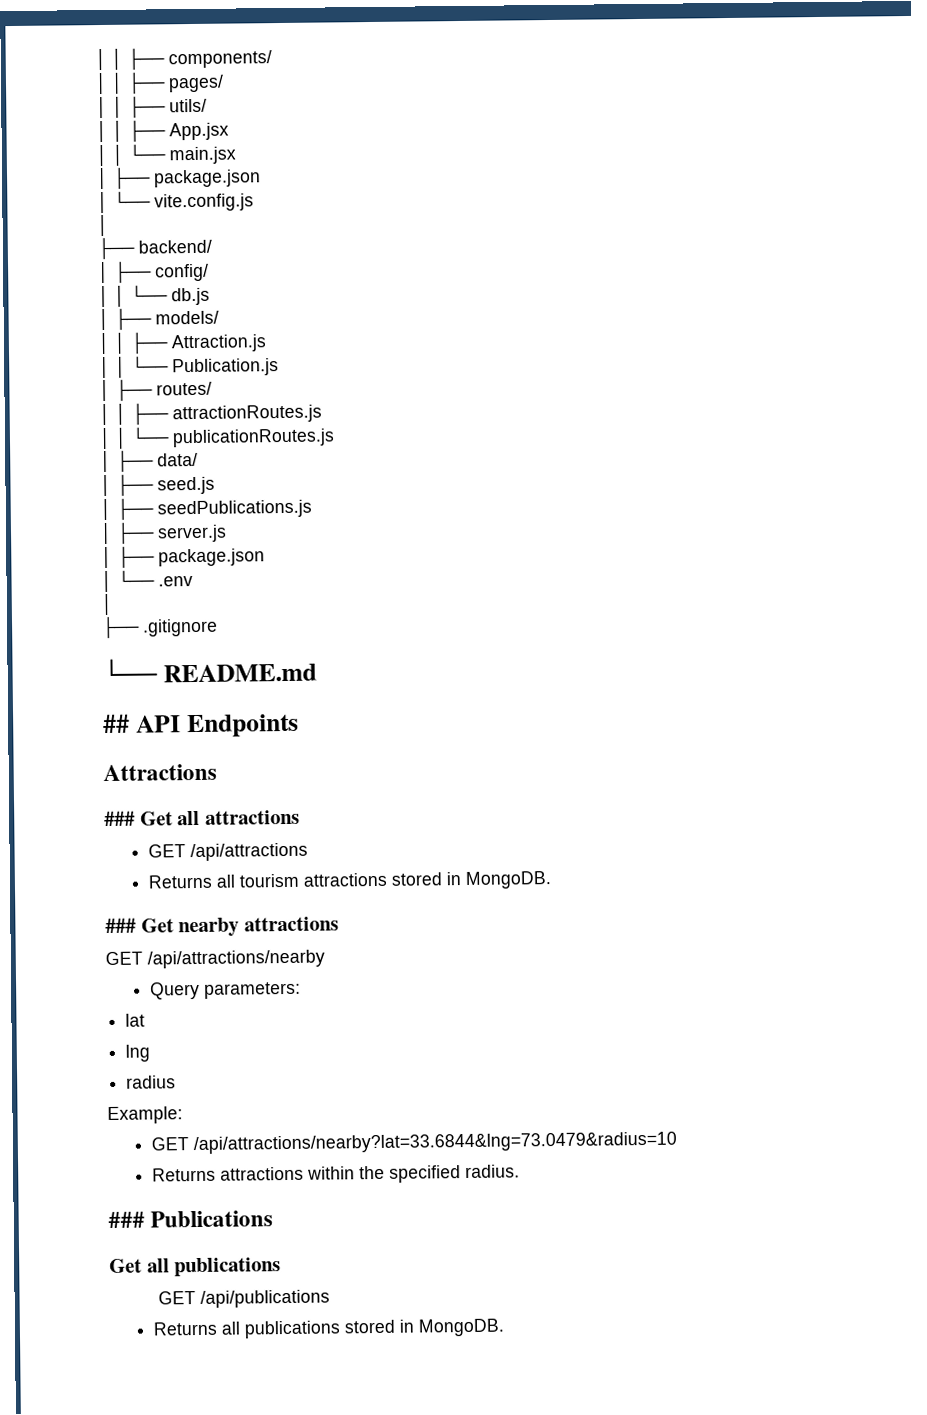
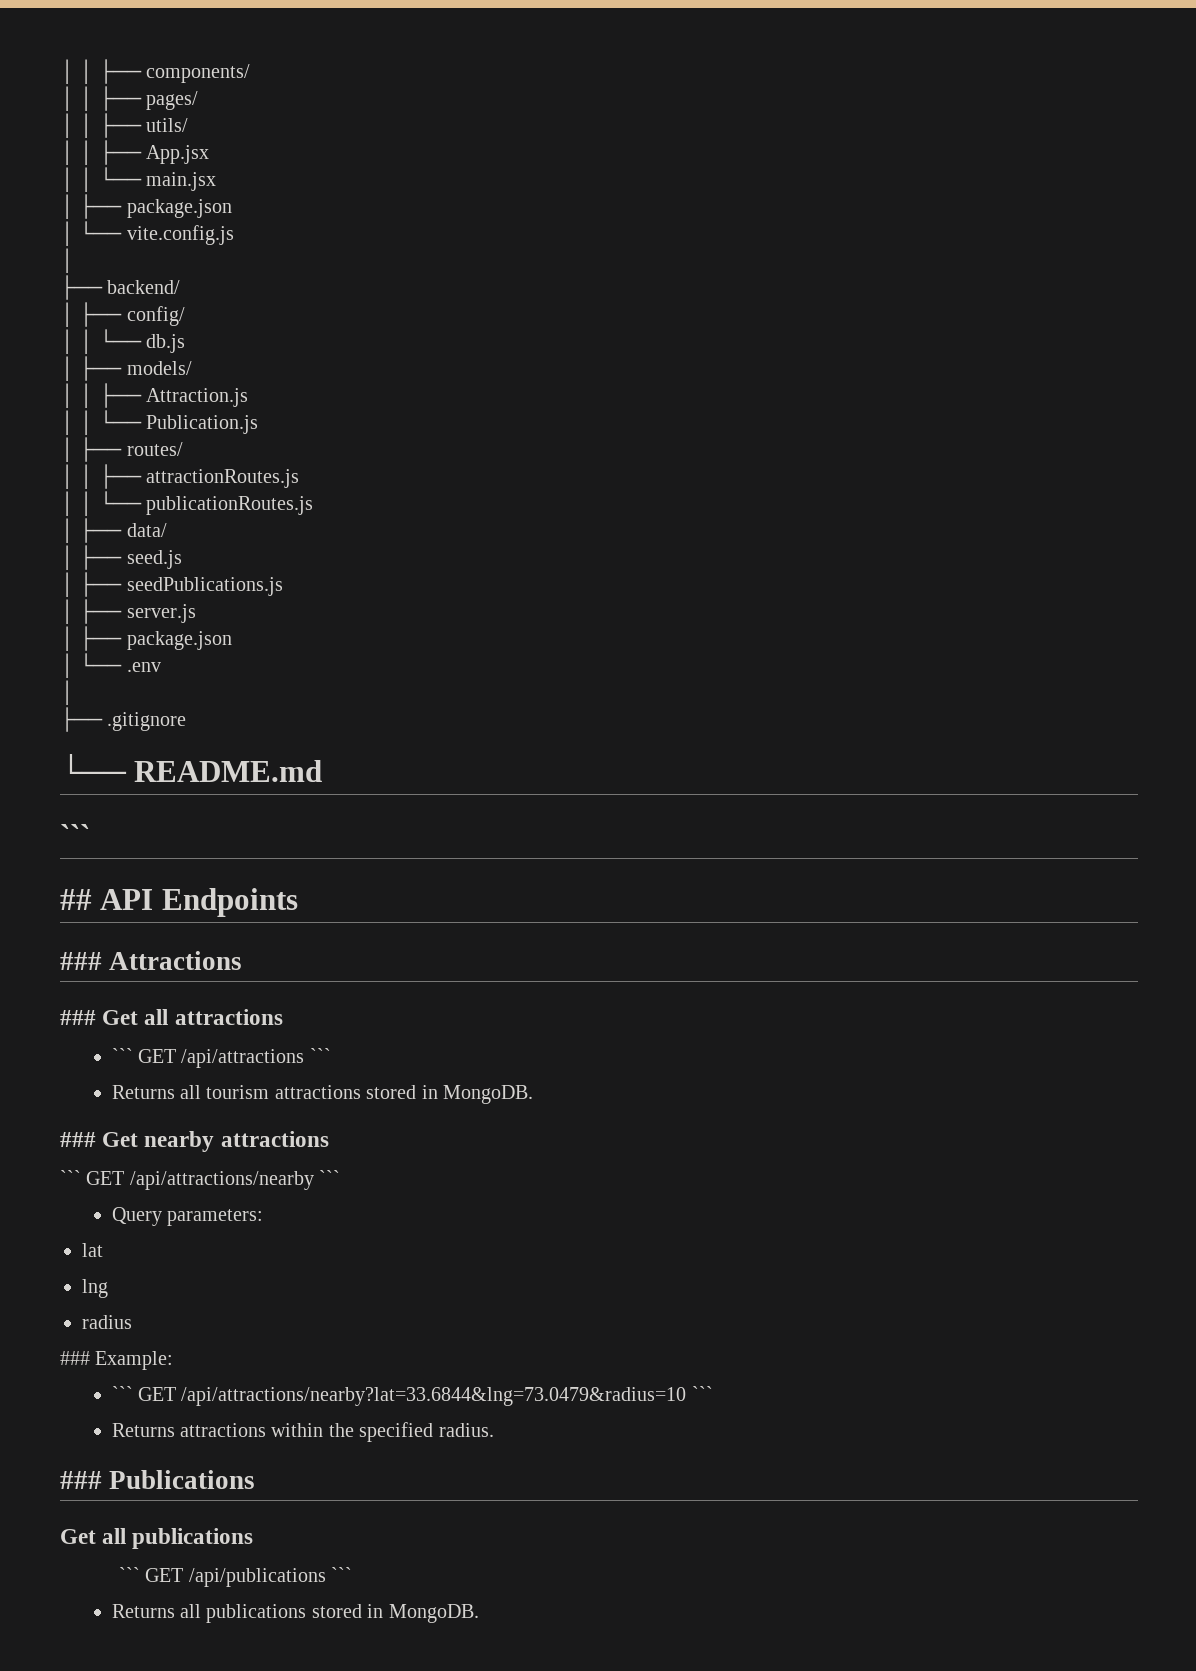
  └── README.md
+ ```
- Attractions
+ ### Attractions
- GET /api/attractions
+ ``` GET /api/attractions ```
- GET /api/attractions/nearby
+ ``` GET /api/attractions/nearby ```
- Example:
+ ### Example:
- GET /api/attractions/nearby?lat=33.6844&lng=73.0479&radius=10
+ ``` GET /api/attractions/nearby?lat=33.6844&lng=73.0479&radius=10 ```
- GET /api/publications
+ ``` GET /api/publications ```

